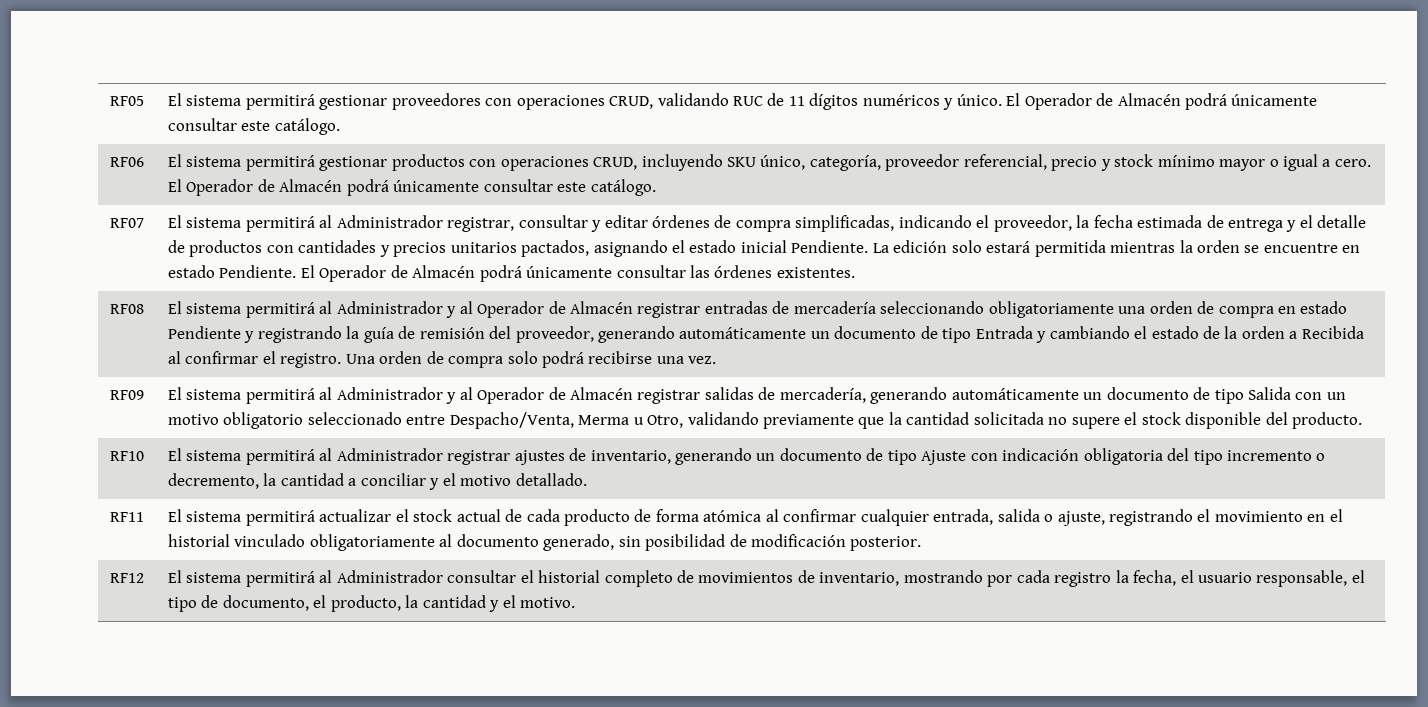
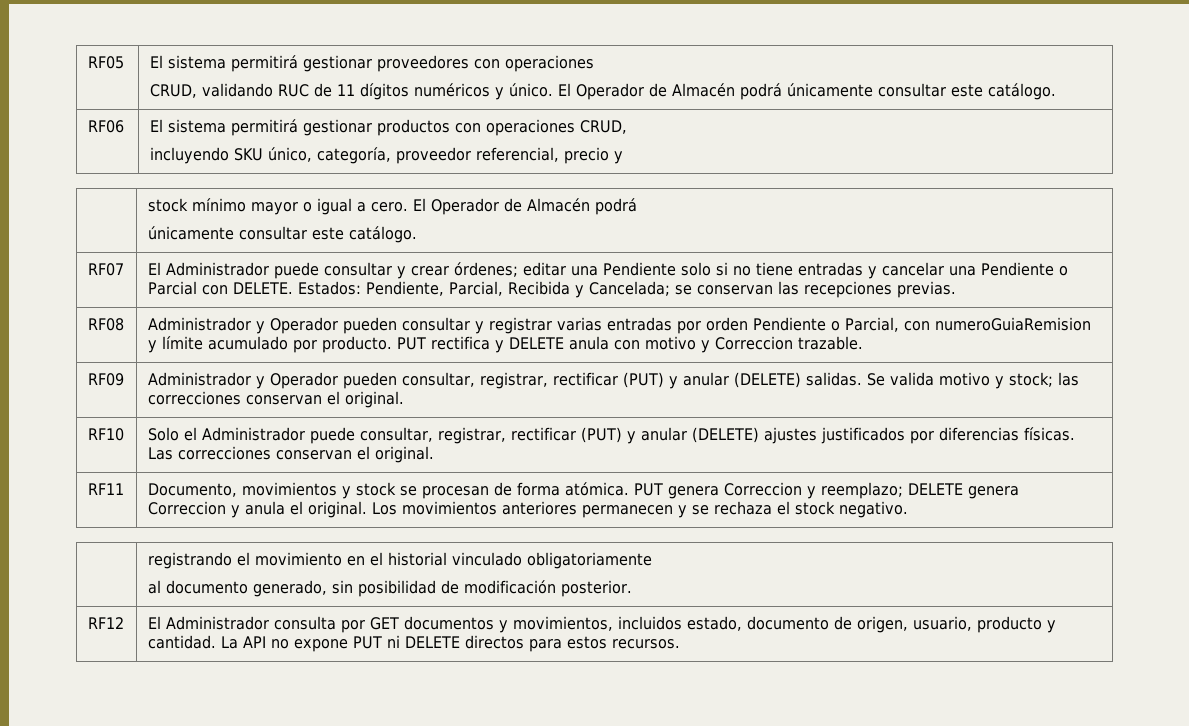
- RF05 | El sistema permitirá gestionar proveedores con operaciones CRUD, validando RUC de 11 dígitos numéricos y único. El Operador de Almacén podrá únicamente consultar este catálogo.
+ RF05 | El sistema permitirá gestionar proveedores con operaciones
+ CRUD, validando RUC de 11 dígitos numéricos y único. El Operador de Almacén podrá únicamente consultar este catálogo.
- RF06 | El sistema permitirá gestionar productos con operaciones CRUD, incluyendo SKU único, categoría, proveedor referencial, precio y stock mínimo mayor o igual a cero. El Operador de Almacén podrá únicamente consultar este catálogo.
+ RF06 | El sistema permitirá gestionar productos con operaciones CRUD,
+ incluyendo SKU único, categoría, proveedor referencial, precio y
+ | stock mínimo mayor o igual a cero. El Operador de Almacén podrá
+ únicamente consultar este catálogo.
- El sistema permitirá al Administrador registrar, consultar y editar órdenes de compra simplificadas, indicando el proveedor, la fecha estimada de entrega y el detalle de productos con cantidades y precios unitarios pactados, asignando el estado inicial Pendiente. La edición solo estará permitida mientras la orden se encuentre en estado Pendiente. El Operador de Almacén podrá únicamente consultar las órdenes existentes.
- RF08 | El sistema permitirá al Administrador y al Operador de Almacén registrar entradas de mercadería seleccionando obligatoriamente una orden de compra en estado Pendiente y registrando la guía de remisión del proveedor, generando automáticamente un documento de tipo Entrada y cambiando el estado de la orden a Recibida al confirmar el registro. Una orden de compra solo podrá recibirse una vez.
- RF09 | El sistema permitirá al Administrador y al Operador de Almacén registrar salidas de mercadería, generando automáticamente un documento de tipo Salida con un motivo obligatorio seleccionado entre Despacho/Venta, Merma u Otro, validando previamente que la cantidad solicitada no supere el stock disponible del producto.
- RF10 | El sistema permitirá al Administrador registrar ajustes de inventario, generando un documento de tipo Ajuste con indicación obligatoria del tipo incremento o decremento, la cantidad a conciliar y el motivo detallado.
- RF11 | El sistema permitirá actualizar el stock actual de cada producto de forma atómica al confirmar cualquier entrada, salida o ajuste, registrando el movimiento en el historial vinculado obligatoriamente al documento generado, sin posibilidad de modificación posterior.
+ El Administrador puede consultar y crear órdenes; editar una Pendiente solo si no tiene entradas y cancelar una Pendiente o Parcial con DELETE. Estados: Pendiente, Parcial, Recibida y Cancelada; se conservan las recepciones previas.
+ RF08 | Administrador y Operador pueden consultar y registrar varias entradas por orden Pendiente o Parcial, con numeroGuiaRemision y límite acumulado por producto. PUT rectifica y DELETE anula con motivo y Correccion trazable.
+ RF09 | Administrador y Operador pueden consultar, registrar, rectificar (PUT) y anular (DELETE) salidas. Se valida motivo y stock; las correcciones conservan el original.
+ RF10 | Solo el Administrador puede consultar, registrar, rectificar (PUT) y anular (DELETE) ajustes justificados por diferencias físicas. Las correcciones conservan el original.
+ RF11 | Documento, movimientos y stock se procesan de forma atómica. PUT genera Correccion y reemplazo; DELETE genera Correccion y anula el original. Los movimientos anteriores permanecen y se rechaza el stock negativo.
+ | registrando el movimiento en el historial vinculado obligatoriamente
+ al documento generado, sin posibilidad de modificación posterior.
- RF12 | El sistema permitirá al Administrador consultar el historial completo de movimientos de inventario, mostrando por cada registro la fecha, el usuario responsable, el tipo de documento, el producto, la cantidad y el motivo.
+ RF12 | El Administrador consulta por GET documentos y movimientos, incluidos estado, documento de origen, usuario, producto y cantidad. La API no expone PUT ni DELETE directos para estos recursos.

